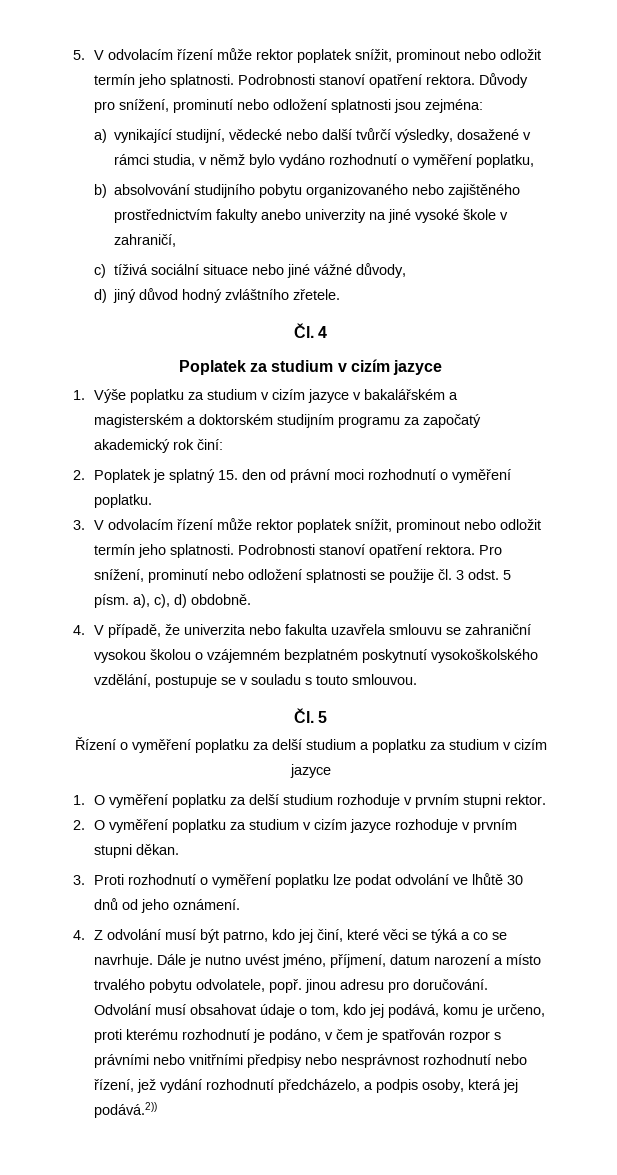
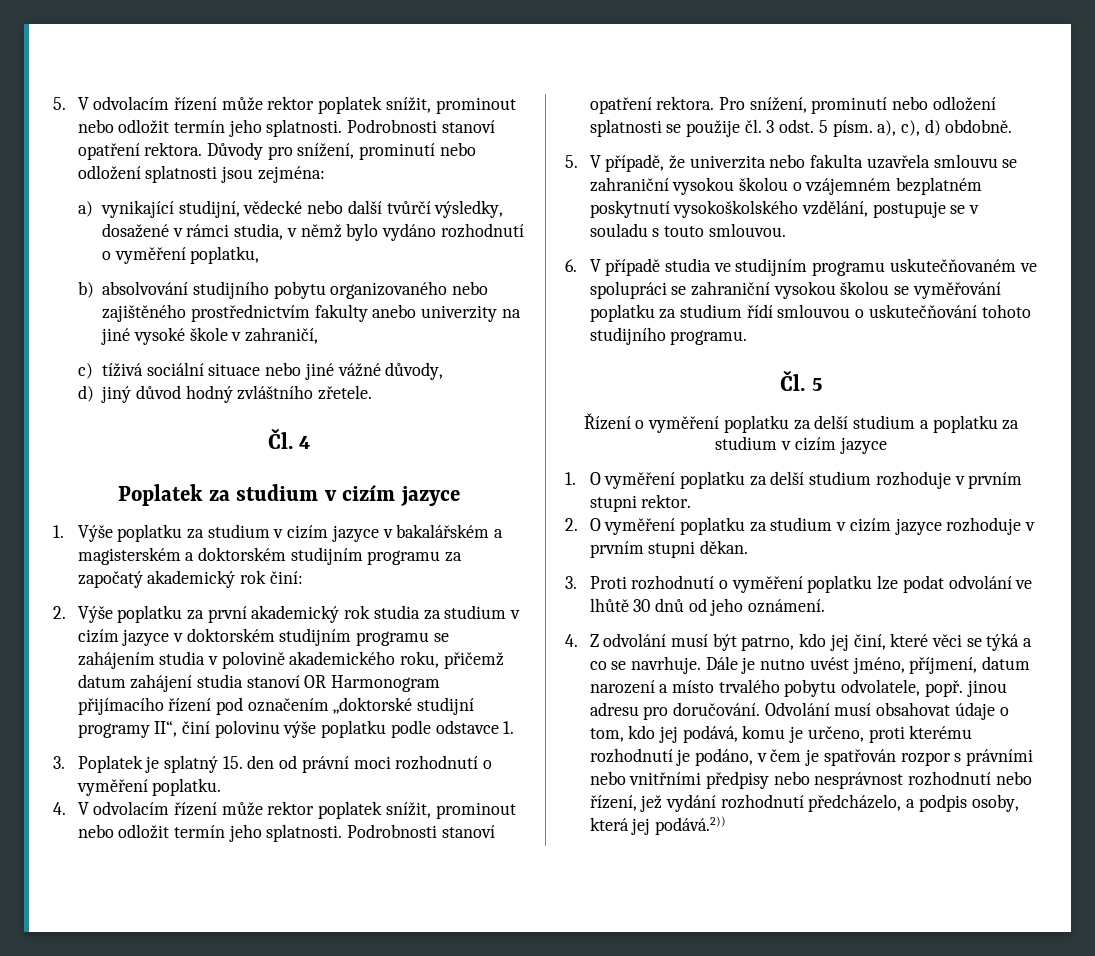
- 2. Poplatek je splatný 15. den od právní moci rozhodnutí o vyměření poplatku.
+ 2. Výše poplatku za první akademický rok studia za studium v cizím jazyce v doktorském studijním programu se zahájením studia v polovině akademického roku, přičemž datum zahájení studia stanoví OR Harmonogram přijímacího řízení pod označením „doktorské studijní programy II“, činí polovinu výše poplatku podle odstavce 1.
+ 3. Poplatek je splatný 15. den od právní moci rozhodnutí o vyměření poplatku.
- 3. V odvolacím řízení může rektor poplatek snížit, prominout nebo odložit termín jeho splatnosti.
+ 4. V odvolacím řízení může rektor poplatek snížit, prominout nebo odložit termín jeho splatnosti.
- 4. V případě, že univerzita nebo fakulta uzavřela smlouvu se zahraniční vysokou školou o vzájemném bezplatném poskytnutí vysokoškolského vzdělání, postupuje se v souladu s touto smlouvou.
+ 5. V případě, že univerzita nebo fakulta uzavřela smlouvu se zahraniční vysokou školou o vzájemném bezplatném poskytnutí vysokoškolského vzdělání, postupuje se v souladu s touto smlouvou.
+ 6. V případě studia ve studijním programu uskutečňovaném ve spolupráci se zahraniční vysokou školou se vyměřování poplatku za studium řídí smlouvou o uskutečňování tohoto studijního programu.

